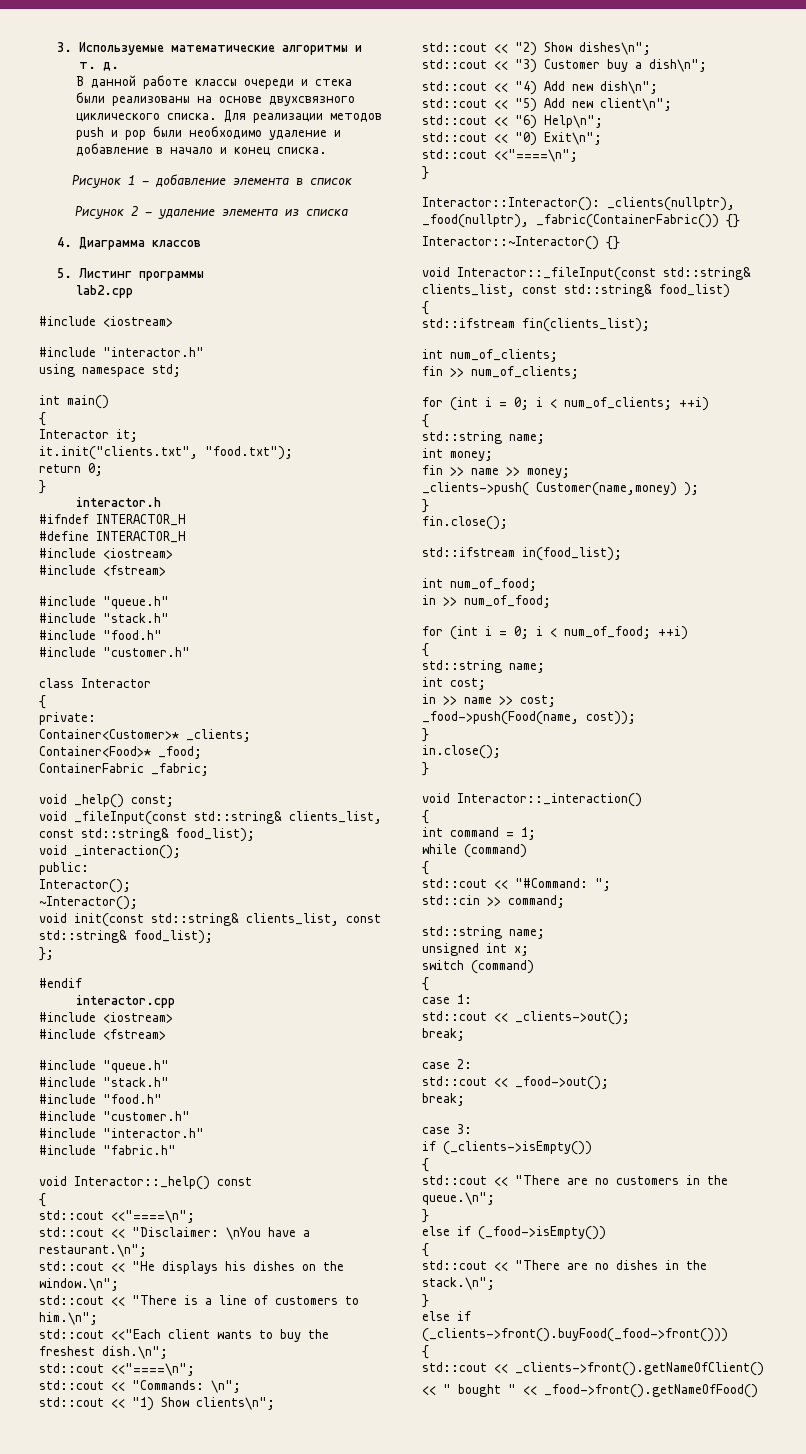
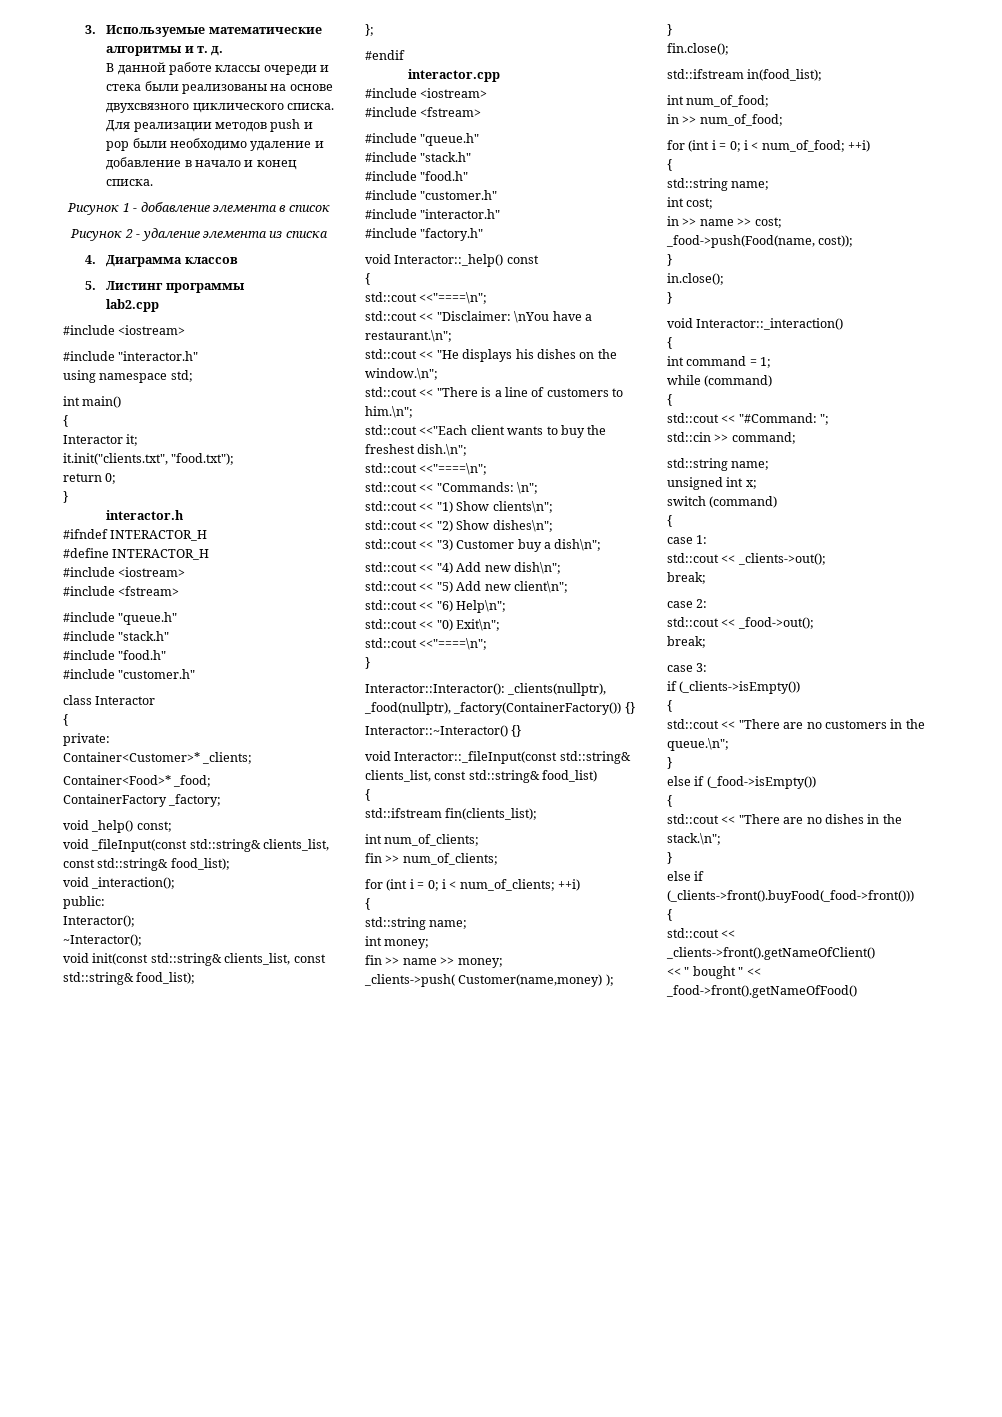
- ContainerFabric _fabric;
+ ContainerFactory _factory;
- #include "fabric.h"
+ #include "factory.h"
- Interactor::Interactor(): _clients(nullptr), _food(nullptr), _fabric(ContainerFabric()) {}
+ Interactor::Interactor(): _clients(nullptr), _food(nullptr), _factory(ContainerFactory()) {}

